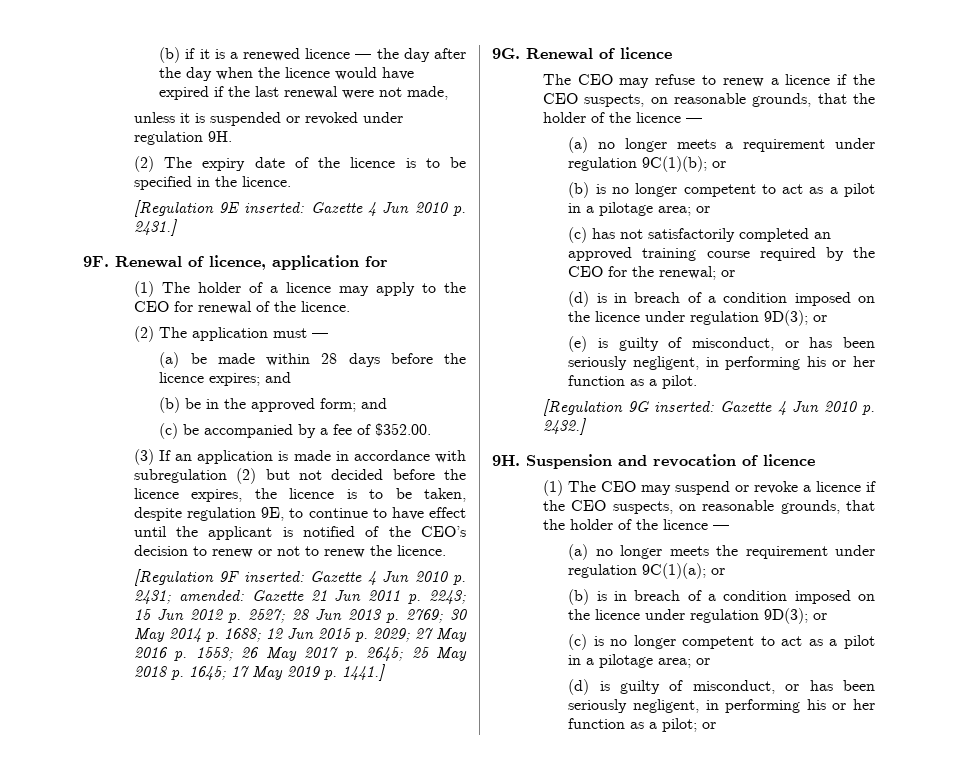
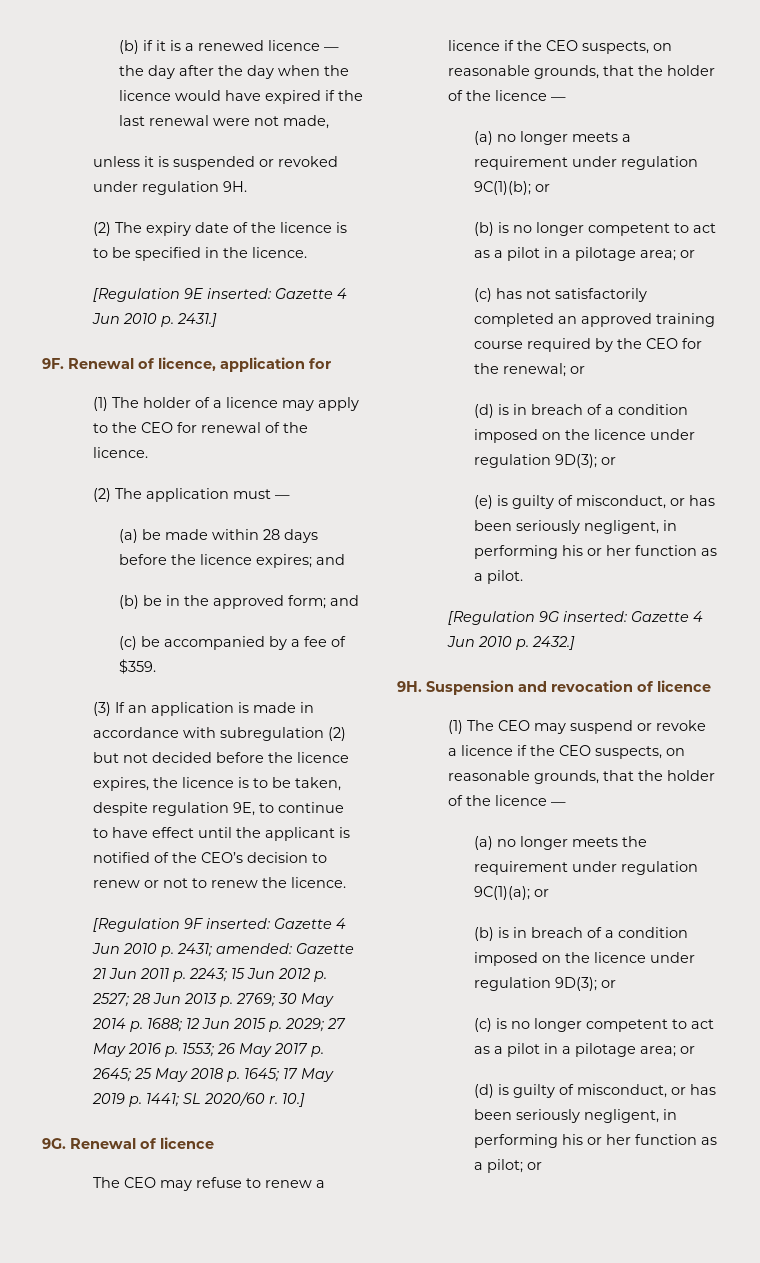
- (c) be accompanied by a fee of $352.00.
+ (c) be accompanied by a fee of $359.
- [Regulation 9F inserted: Gazette 4 Jun 2010 p. 2431; amended: Gazette 21 Jun 2011 p. 2243; 15 Jun 2012 p. 2527; 28 Jun 2013 p. 2769; 30 May 2014 p. 1688; 12 Jun 2015 p. 2029; 27 May 2016 p. 1553; 26 May 2017 p. 2645; 25 May 2018 p. 1645; 17 May 2019 p. 1441.]
+ [Regulation 9F inserted: Gazette 4 Jun 2010 p. 2431; amended: Gazette 21 Jun 2011 p. 2243; 15 Jun 2012 p. 2527; 28 Jun 2013 p. 2769; 30 May 2014 p. 1688; 12 Jun 2015 p. 2029; 27 May 2016 p. 1553; 26 May 2017 p. 2645; 25 May 2018 p. 1645; 17 May 2019 p. 1441; SL 2020/60 r. 10.]

